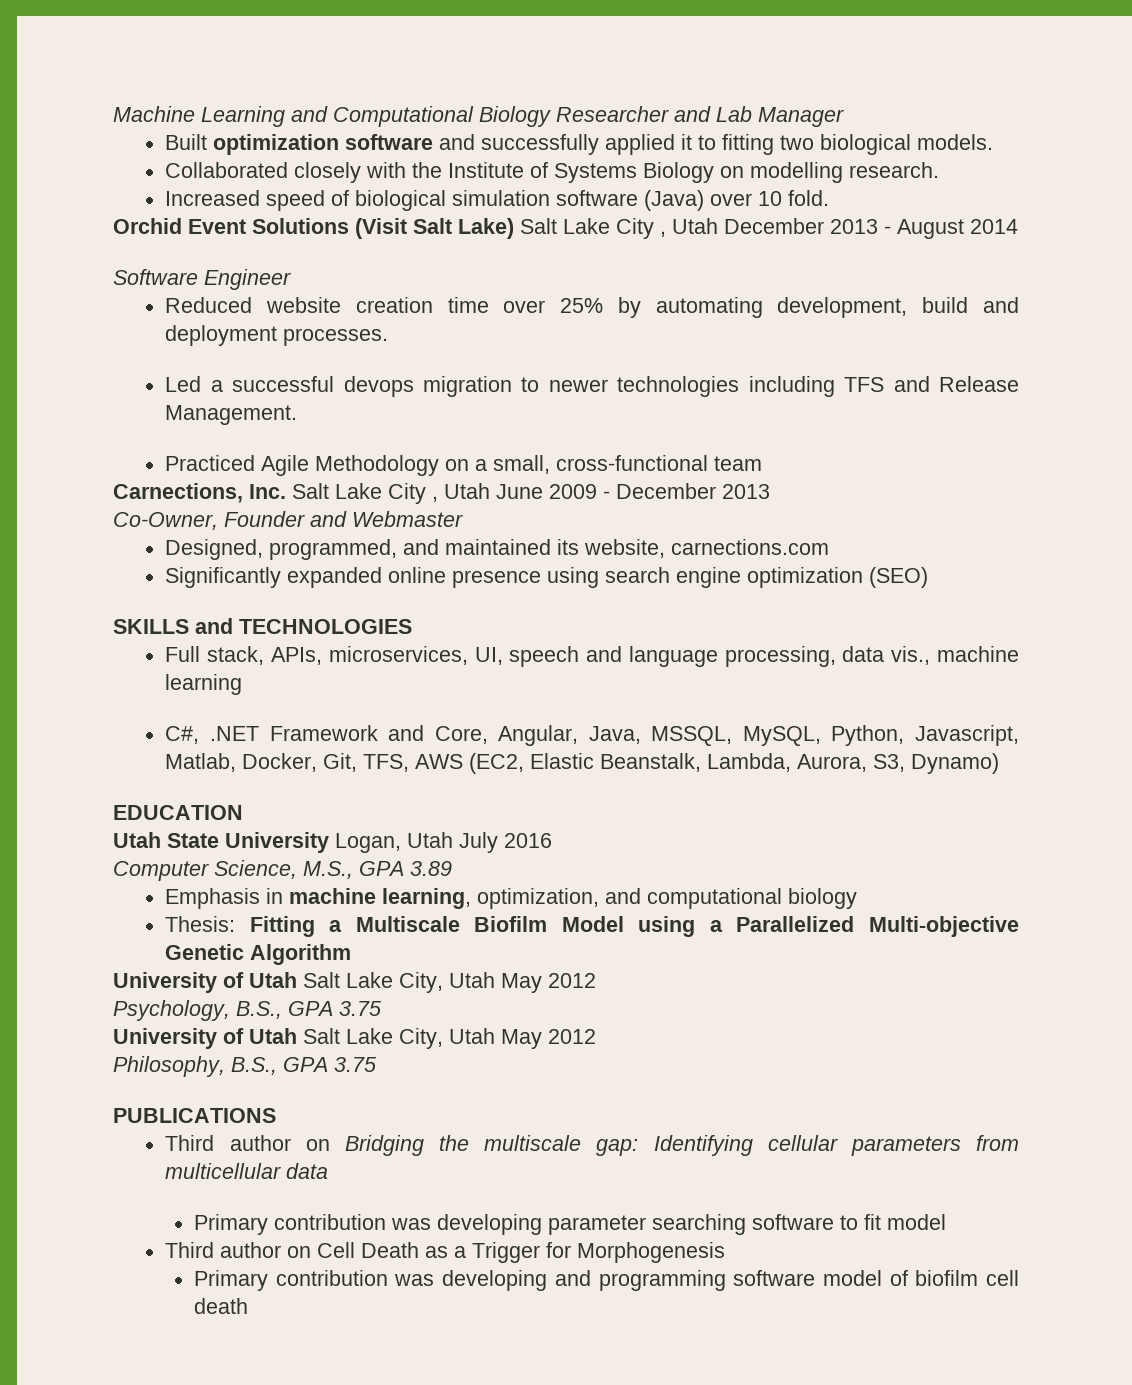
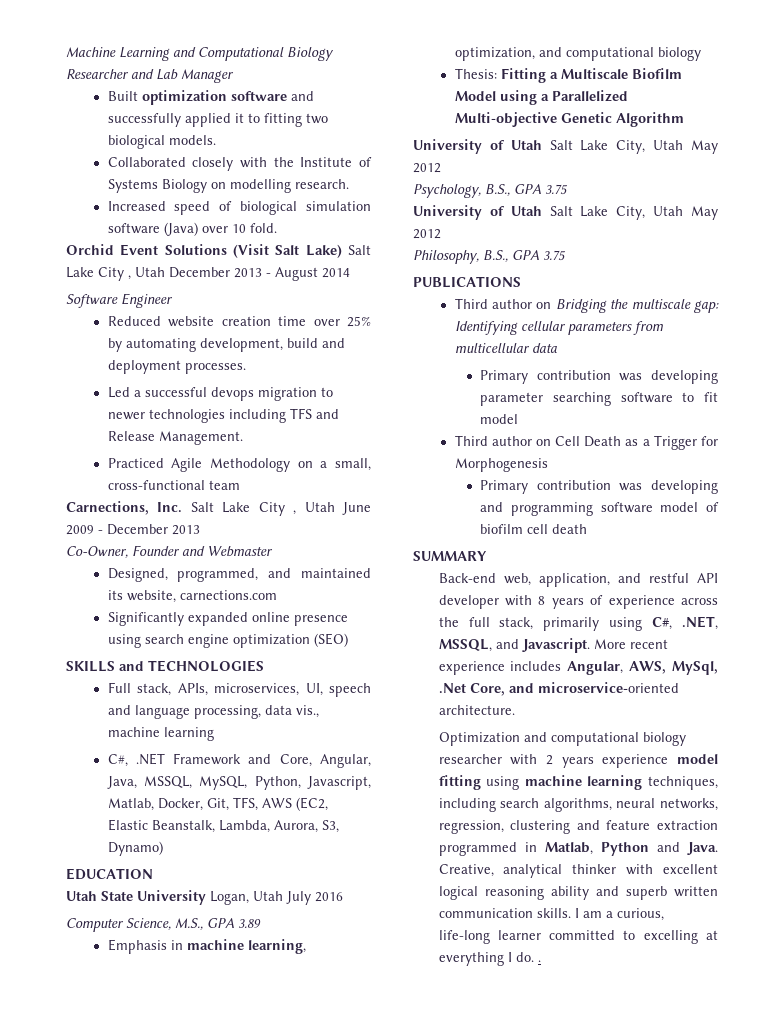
+ SUMMARY
+ Back-end web, application, and restful API developer with 8 years of experience across the full stack, primarily using C#, .NET, MSSQL, and Javascript. More recent experience includes Angular, AWS, MySql, .Net Core, and microservice-oriented architecture.
+ Optimization and computational biology researcher with 2 years experience model fitting using machine learning techniques, including search algorithms, neural networks, regression, clustering and feature extraction programmed in Matlab, Python and Java. Creative, analytical thinker with excellent logical reasoning ability and superb written communication skills. I am a curious, life-long learner committed to excelling at everything I do. .

